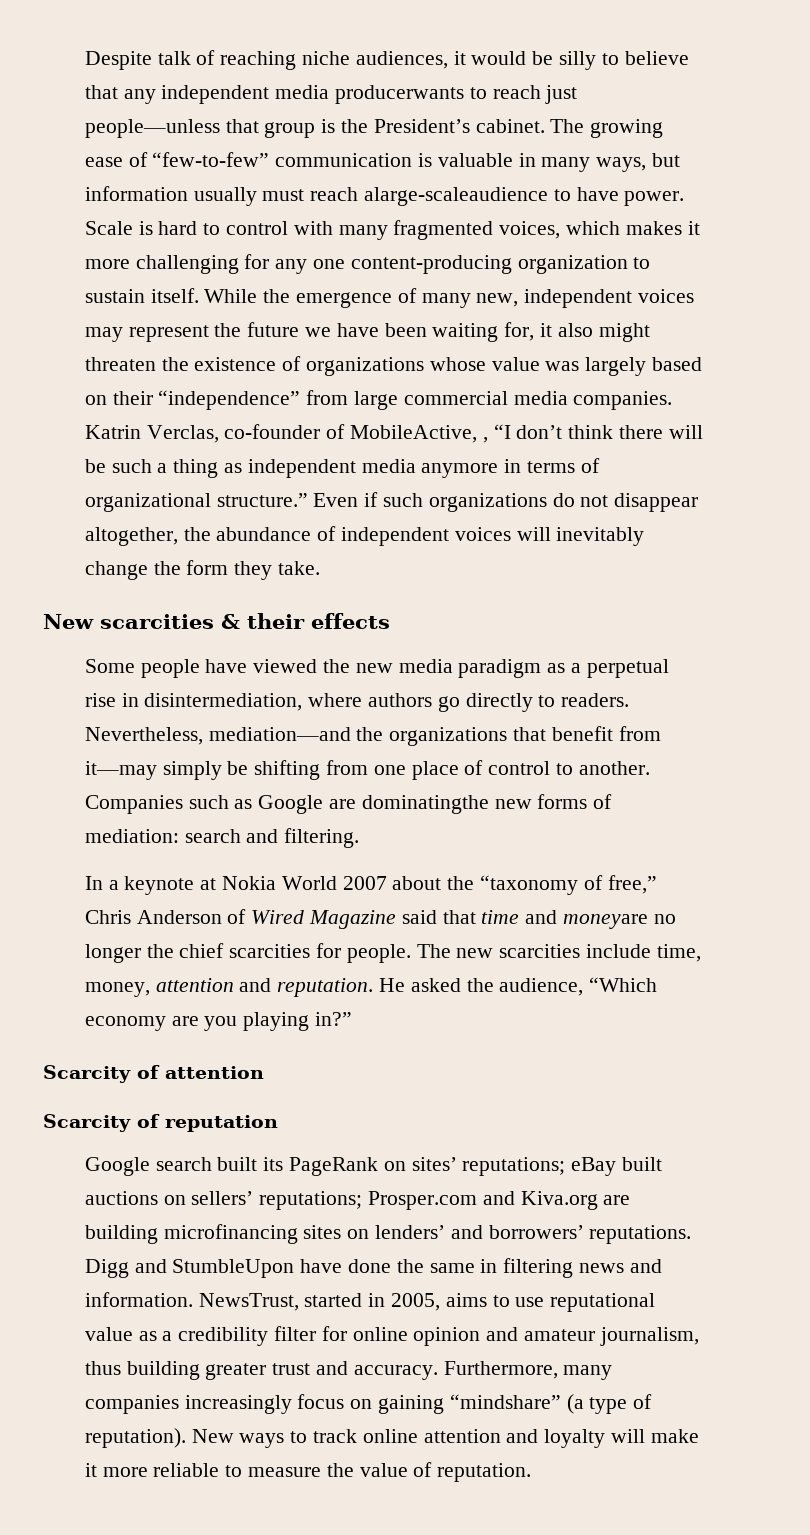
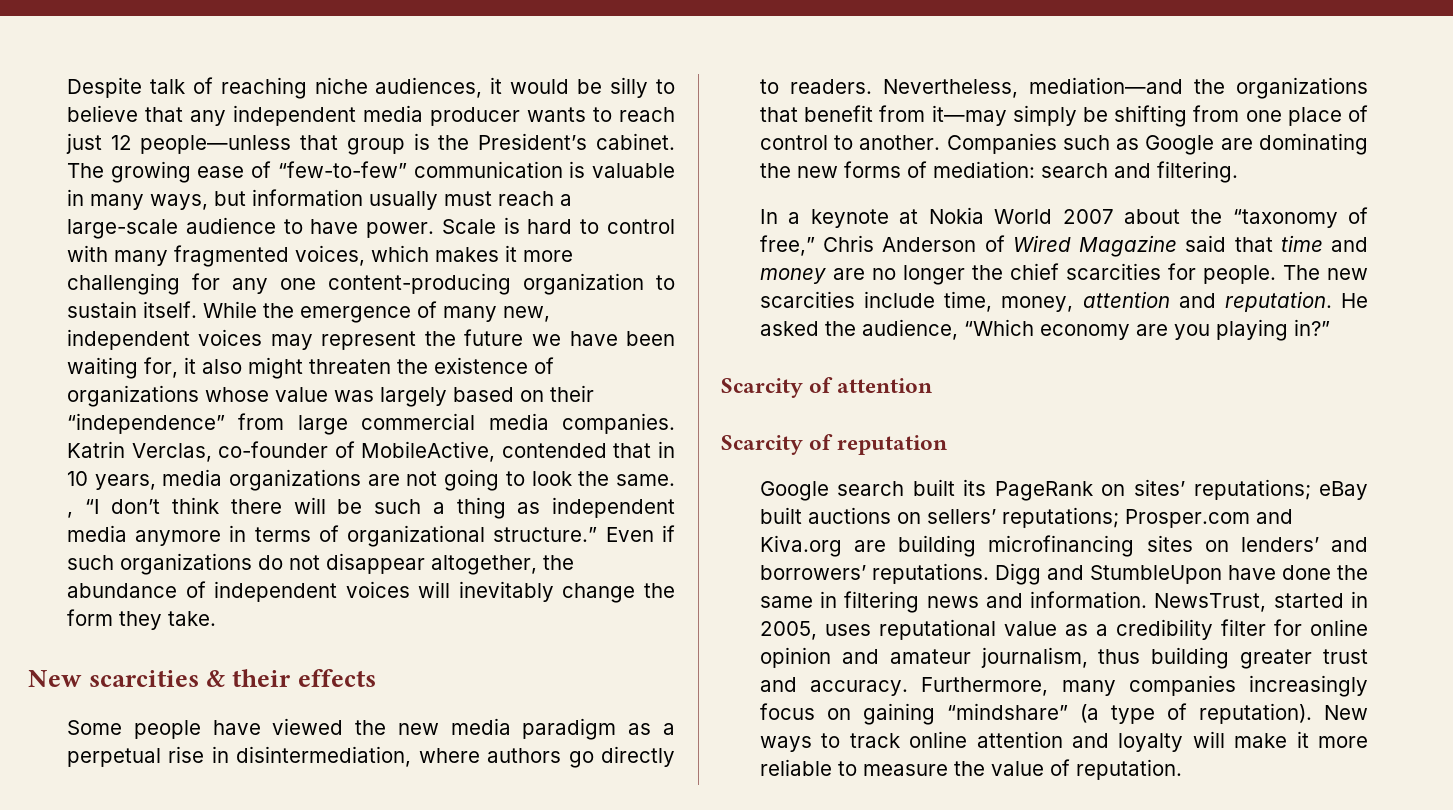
- Despite talk of reaching niche audiences, it would be silly to believe that any independent media producerwants to reach just people—unless that group is the President’s cabinet.
+ Despite talk of reaching niche audiences, it would be silly to believe that any independent media producer wants to reach just 12 people—unless that group is the President’s cabinet.
- The growing ease of “few-to-few” communication is valuable in many ways, but information usually must reach alarge-scaleaudience to have power.
+ The growing ease of “few-to-few” communication is valuable in many ways, but information usually must reach a large-scale audience to have power.
- Katrin Verclas, co-founder of MobileActive, , “I don’t think there will be such a thing as independent media anymore in terms of organizational structure.”
+ Katrin Verclas, co-founder of MobileActive, contended that in 10 years, media organizations are not going to look the same. , “I don’t think there will be such a thing as independent media anymore in terms of organizational structure.”
- Companies such as Google are dominatingthe new forms of mediation: search and filtering.
+ Companies such as Google are dominating the new forms of mediation: search and filtering.
- In a keynote at Nokia World 2007 about the “taxonomy of free,” Chris Anderson of Wired Magazine said that time and moneyare no longer the chief scarcities for people.
+ In a keynote at Nokia World 2007 about the “taxonomy of free,” Chris Anderson of Wired Magazine said that time and money are no longer the chief scarcities for people.
- NewsTrust, started in 2005, aims to use reputational value as a credibility filter for online opinion and amateur journalism, thus building greater trust and accuracy.
+ NewsTrust, started in 2005, uses reputational value as a credibility filter for online opinion and amateur journalism, thus building greater trust and accuracy.

